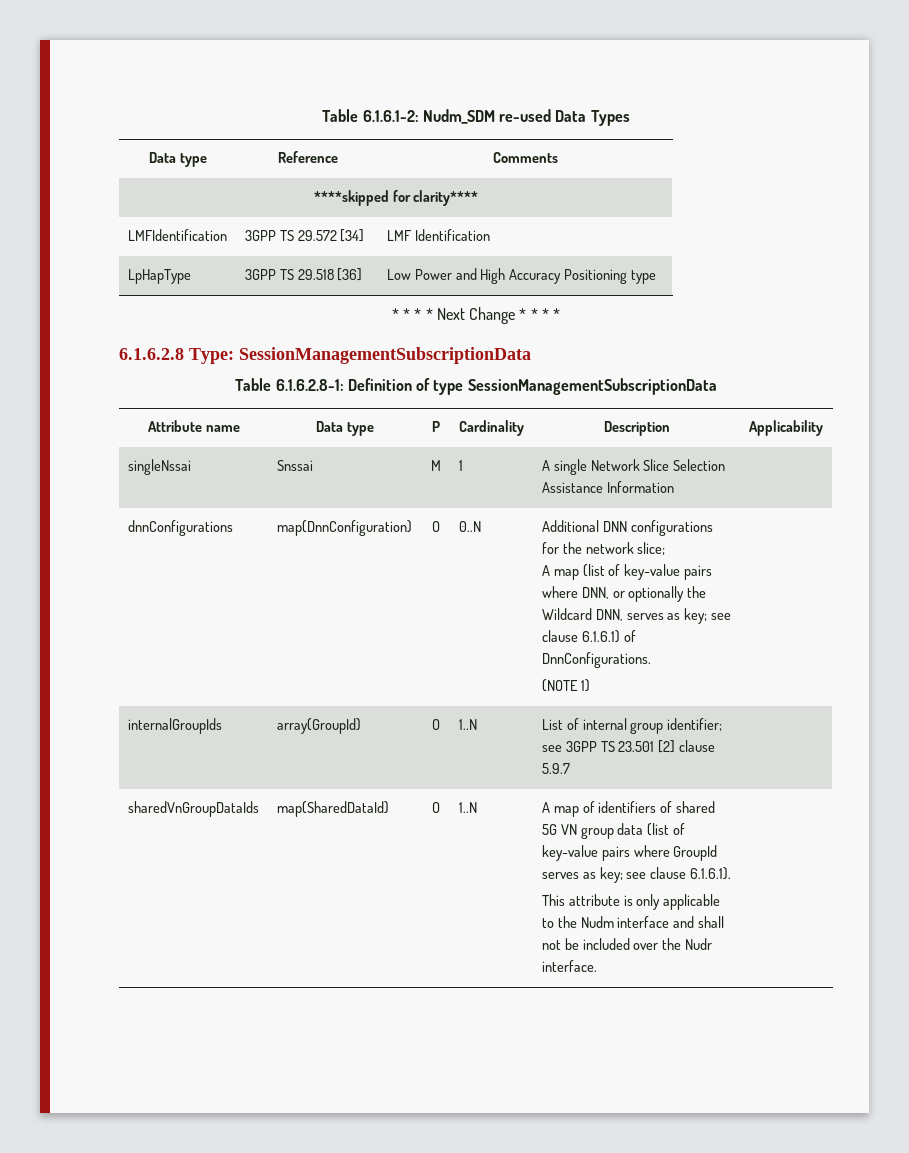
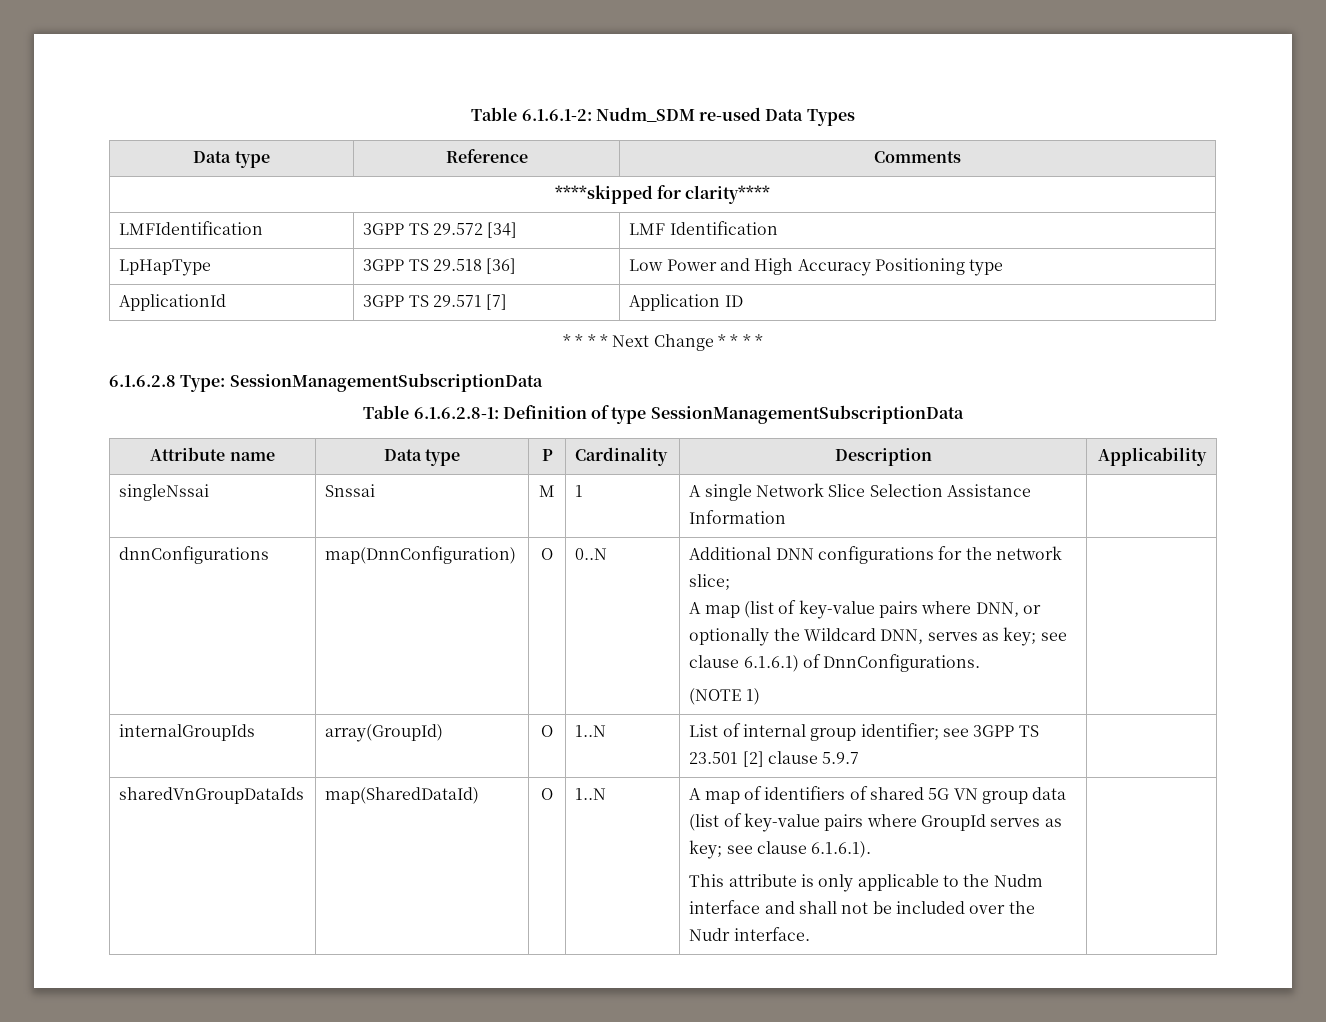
+ ApplicationId | 3GPP TS 29.571 [7] | Application ID

